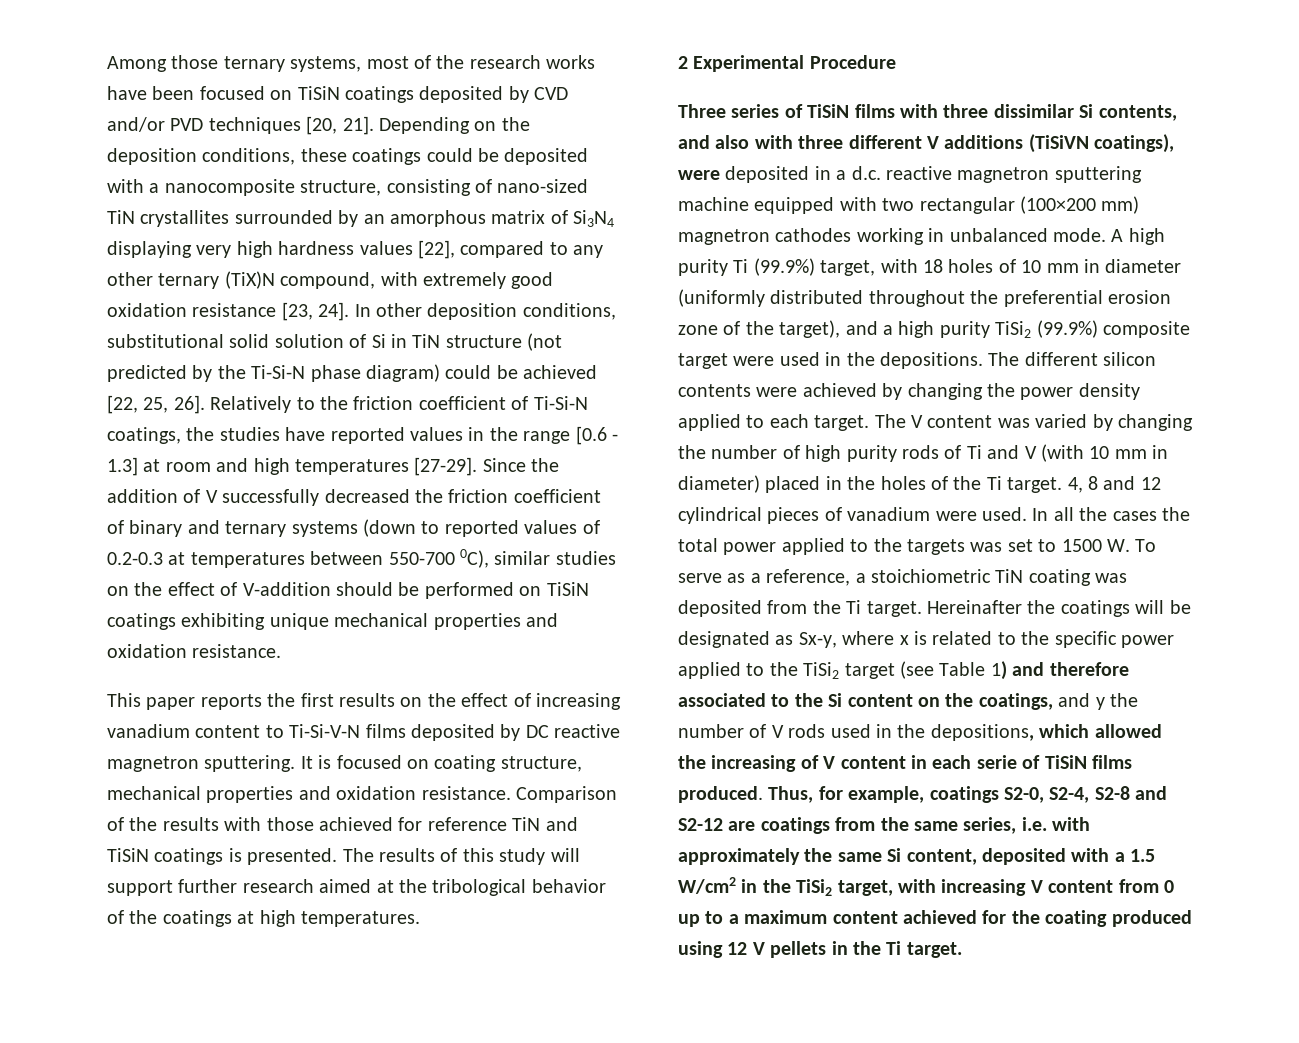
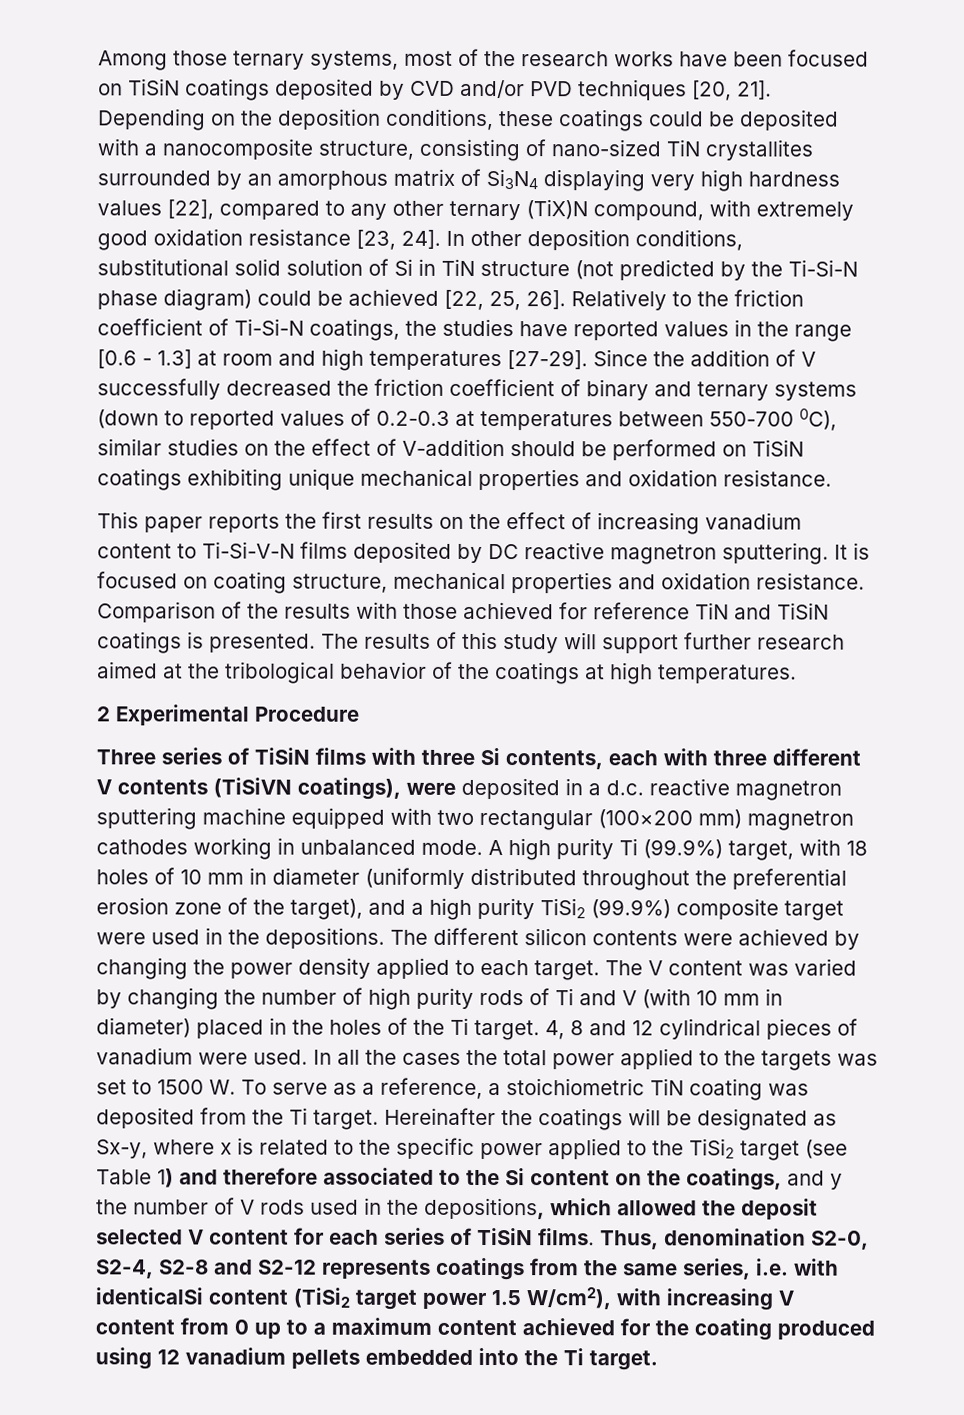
- Three series of TiSiN films with three dissimilar Si contents, and also with three different V additions (TiSiVN coatings), were deposited in a d.c. reactive magnetron sputtering machine equipped with two rectangular (100×200 mm) magnetron cathodes working in unbalanced mode.
+ Three series of TiSiN films with three Si contents, each with three different V contents (TiSiVN coatings), were deposited in a d.c. reactive magnetron sputtering machine equipped with two rectangular (100×200 mm) magnetron cathodes working in unbalanced mode.
- Hereinafter the coatings will be designated as Sx-y, where x is related to the specific power applied to the TiSi2 target (see Table 1) and therefore associated to the Si content on the coatings, and y the number of V rods used in the depositions, which allowed the increasing of V content in each serie of TiSiN films produced. Thus, for example, coatings S2-0, S2-4, S2-8 and S2-12 are coatings from the same series, i.e. with approximately the same Si content, deposited with a 1.5 W/cm2 in the TiSi2 target, with increasing V content from 0 up to a maximum content achieved for the coating produced using 12 V pellets in the Ti target.
+ Hereinafter the coatings will be designated as Sx-y, where x is related to the specific power applied to the TiSi2 target (see Table 1) and therefore associated to the Si content on the coatings, and y the number of V rods used in the depositions, which allowed the deposit selected V content for each series of TiSiN films. Thus, denomination S2-0, S2-4, S2-8 and S2-12 represents coatings from the same series, i.e. with identicalSi content (TiSi2 target power 1.5 W/cm2), with increasing V content from 0 up to a maximum content achieved for the coating produced using 12 vanadium pellets embedded into the Ti target.

